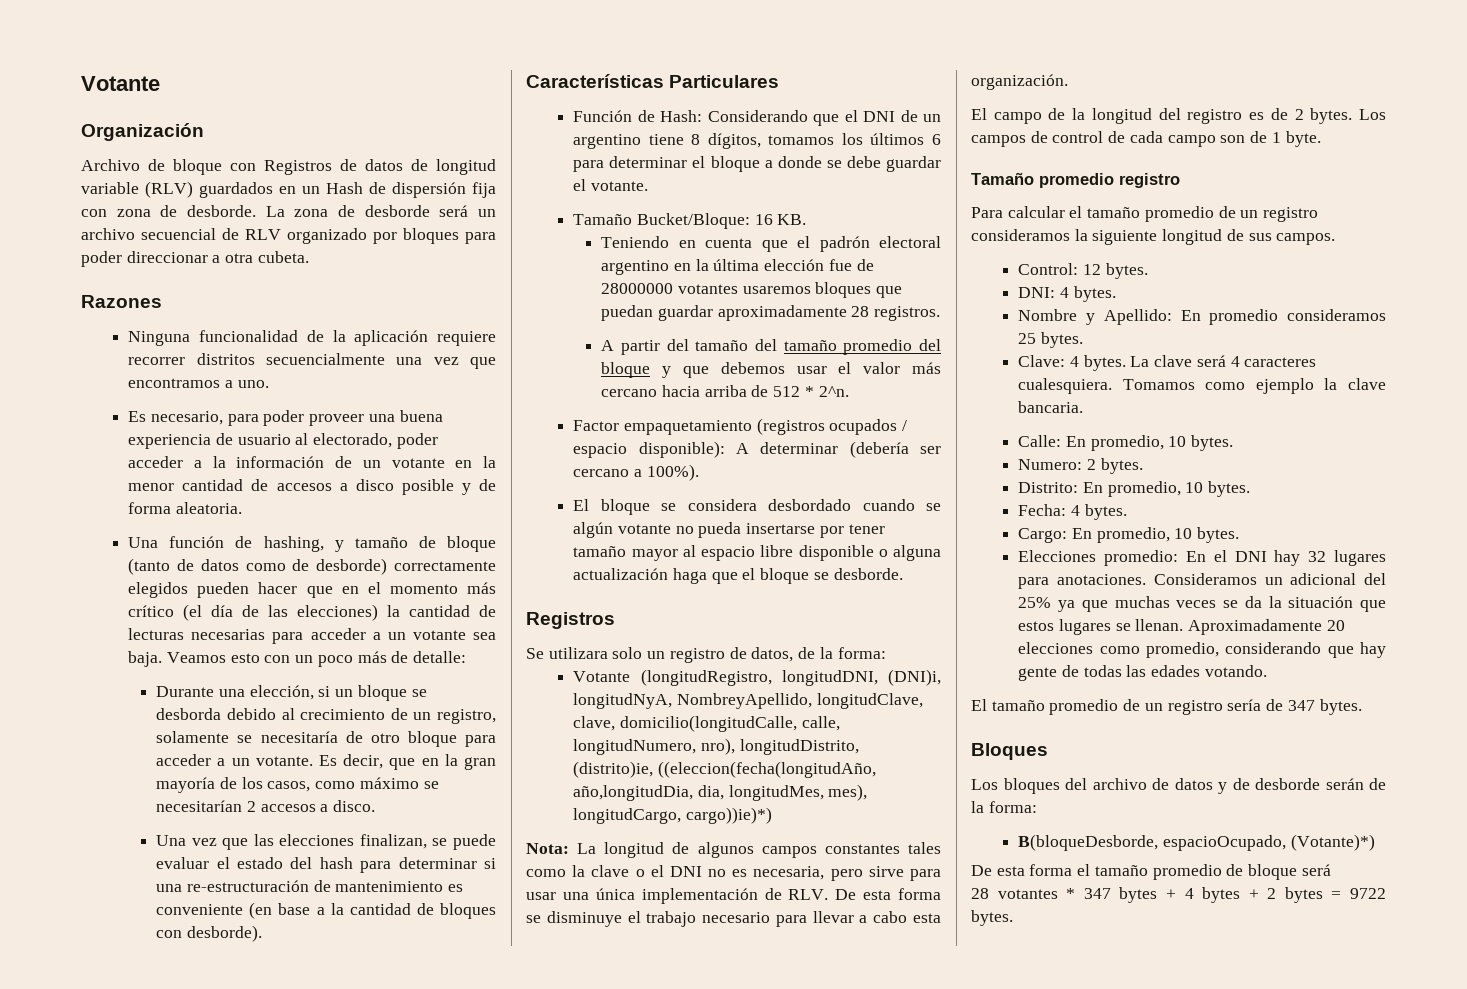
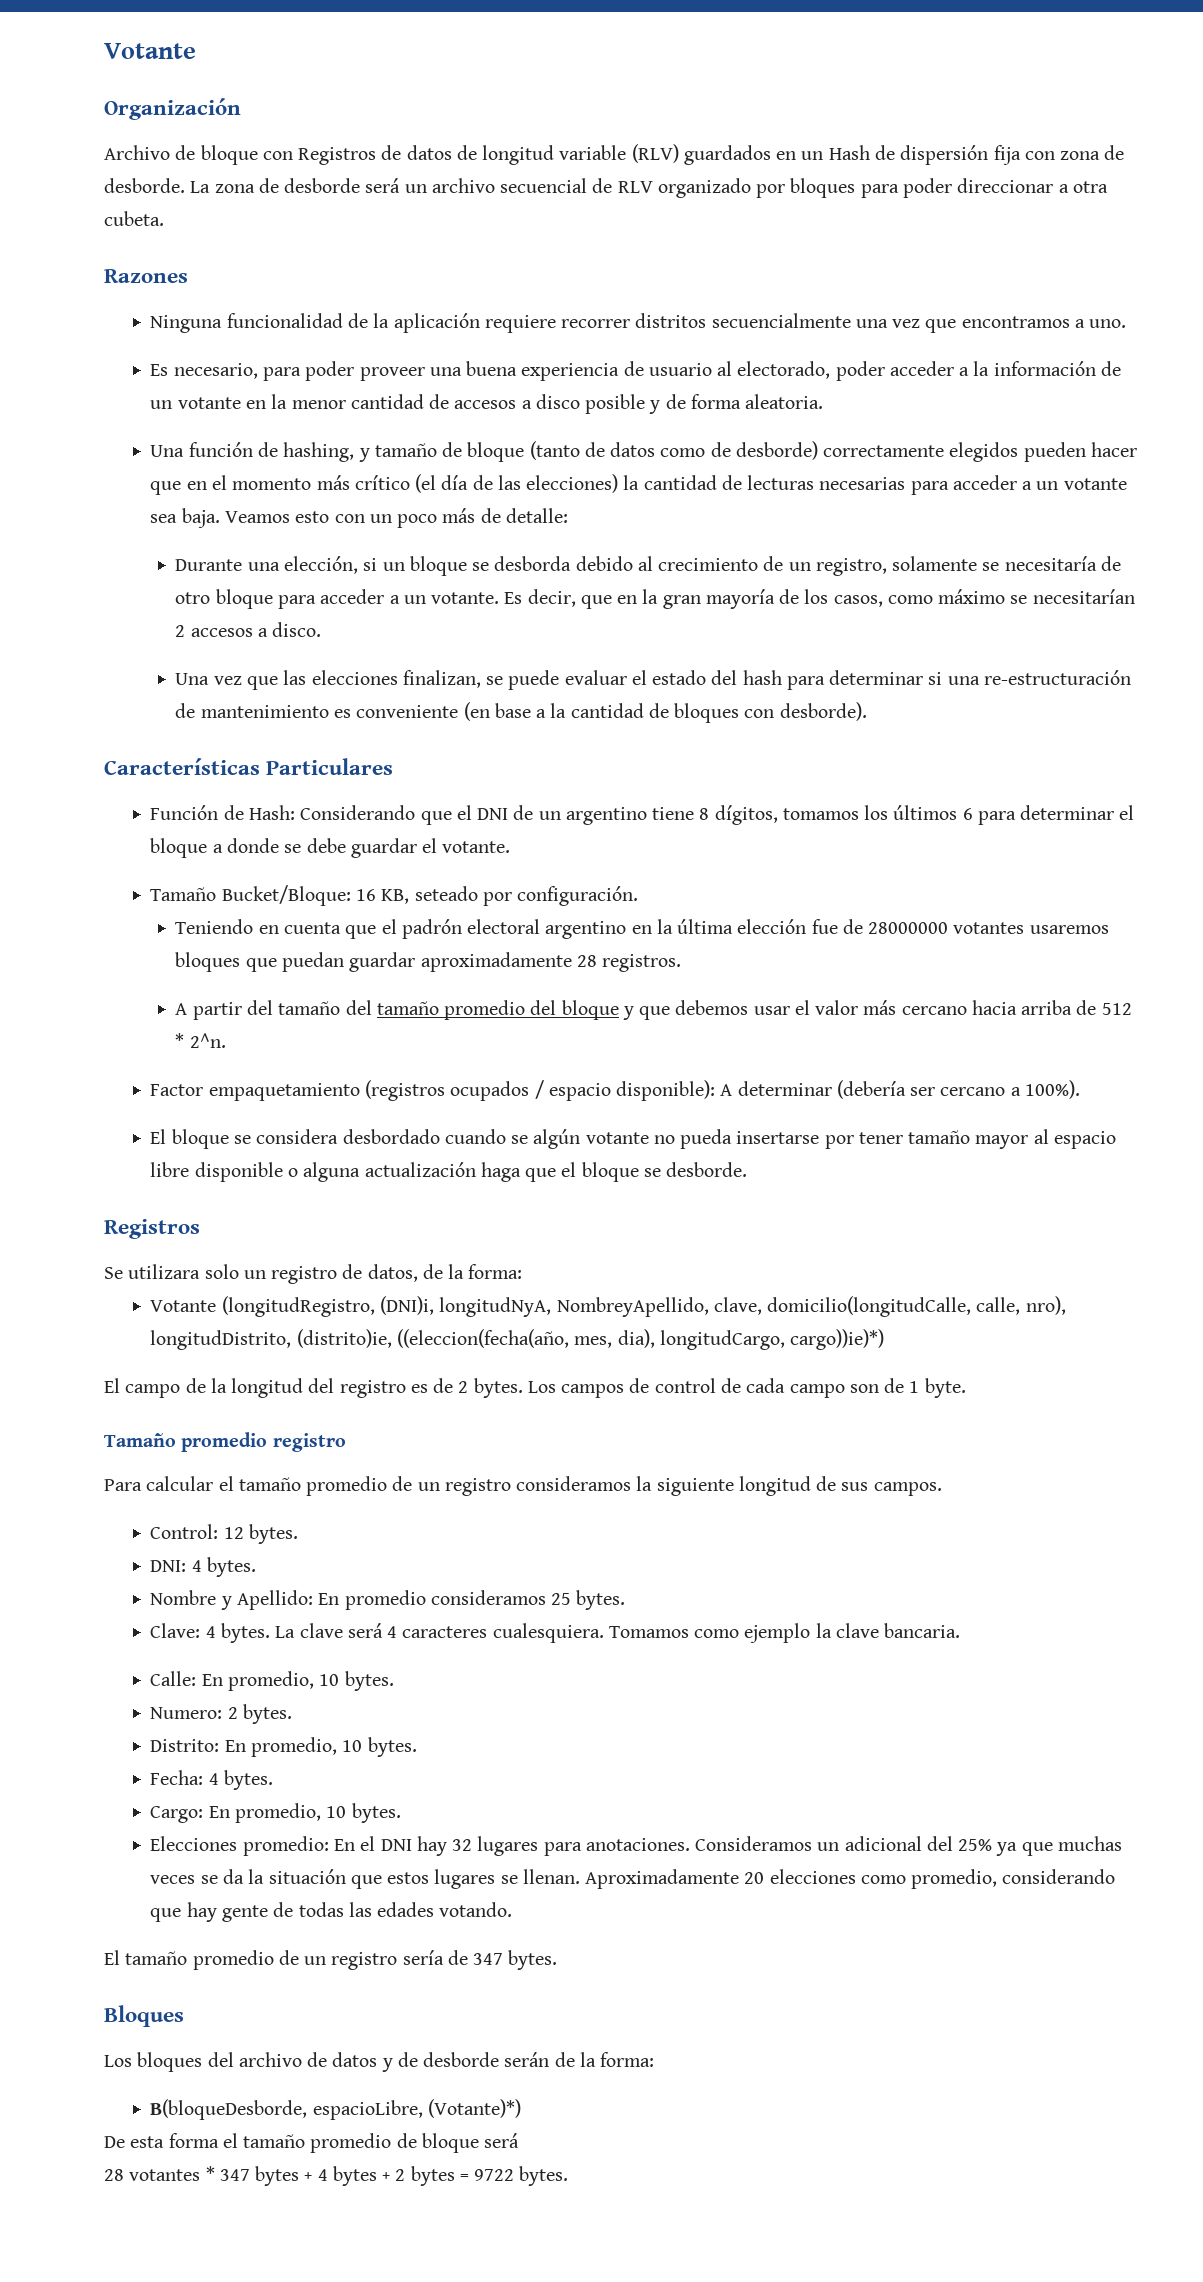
- Tamaño Bucket/Bloque: 16 KB.
+ Tamaño Bucket/Bloque: 16 KB, seteado por configuración.
- Votante (longitudRegistro, longitudDNI, (DNI)i, longitudNyA, NombreyApellido, longitudClave, clave, domicilio(longitudCalle, calle, longitudNumero, nro), longitudDistrito, (distrito)ie, ((eleccion(fecha(longitudAño, año,longitudDia, dia, longitudMes, mes), longitudCargo, cargo))ie)*)
- Nota: La longitud de algunos campos constantes tales como la clave o el DNI no es necesaria, pero sirve para usar una única implementación de RLV. De esta forma se disminuye el trabajo necesario para llevar a cabo esta organización.
+ Votante (longitudRegistro, (DNI)i, longitudNyA, NombreyApellido, clave, domicilio(longitudCalle, calle, nro), longitudDistrito, (distrito)ie, ((eleccion(fecha(año, mes, dia), longitudCargo, cargo))ie)*)
- B(bloqueDesborde, espacioOcupado, (Votante)*)
+ B(bloqueDesborde, espacioLibre, (Votante)*)

